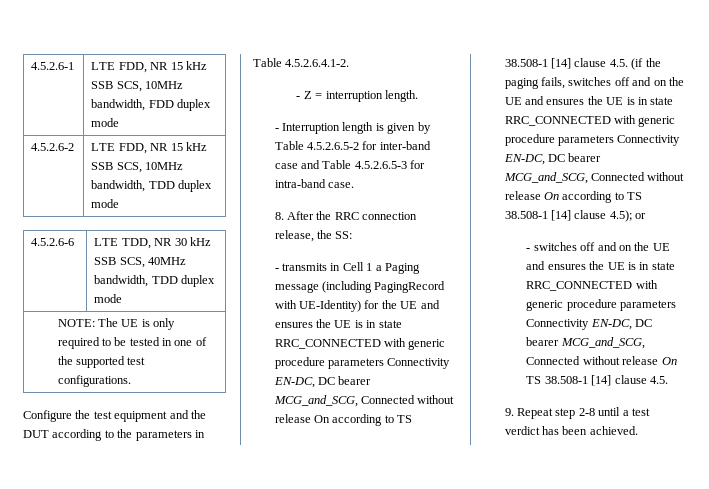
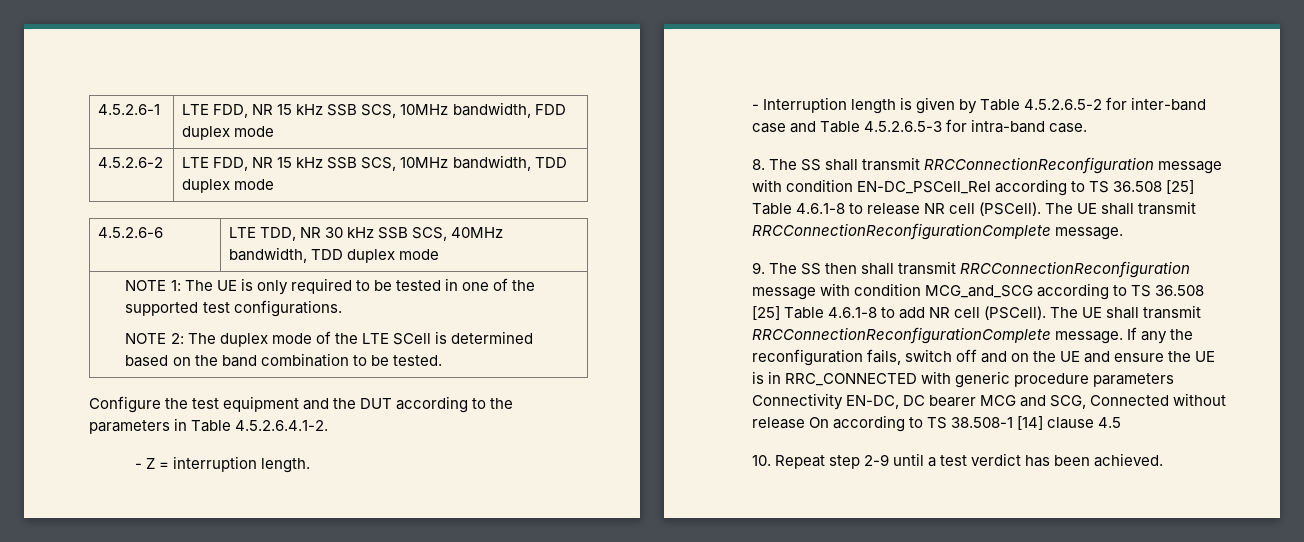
- NOTE: The UE is only required to be tested in one of the supported test configurations.
+ NOTE 1: The UE is only required to be tested in one of the supported test configurations.
+ NOTE 2: The duplex mode of the LTE SCell is determined based on the band combination to be tested.
- 8. After the RRC connection release, the SS:
- - transmits in Cell 1 a Paging message (including PagingRecord with UE-Identity) for the UE and ensures the UE is in state RRC_CONNECTED with generic procedure parameters Connectivity EN-DC, DC bearer MCG_and_SCG, Connected without release On according to TS 38.508-1 [14] clause 4.5. (if the paging fails, switches off and on the UE and ensures the UE is in state RRC_CONNECTED with generic procedure parameters Connectivity EN-DC, DC bearer MCG_and_SCG, Connected without release On according to TS 38.508-1 [14] clause 4.5); or
- - switches off and on the UE and ensures the UE is in state RRC_CONNECTED with generic procedure parameters Connectivity EN-DC, DC bearer MCG_and_SCG, Connected without release On TS 38.508-1 [14] clause 4.5.
- 9. Repeat step 2-8 until a test verdict has been achieved.
+ 8. The SS shall transmit RRCConnectionReconfiguration message with condition EN-DC_PSCell_Rel according to TS 36.508 [25] Table 4.6.1-8 to release NR cell (PSCell). The UE shall transmit RRCConnectionReconfigurationComplete message.
+ 9. The SS then shall transmit RRCConnectionReconfiguration message with condition MCG_and_SCG according to TS 36.508 [25] Table 4.6.1-8 to add NR cell (PSCell). The UE shall transmit RRCConnectionReconfigurationComplete message. If any the reconfiguration fails, switch off and on the UE and ensure the UE is in RRC_CONNECTED with generic procedure parameters Connectivity EN-DC, DC bearer MCG and SCG, Connected without release On according to TS 38.508-1 [14] clause 4.5
+ 10. Repeat step 2-9 until a test verdict has been achieved.

